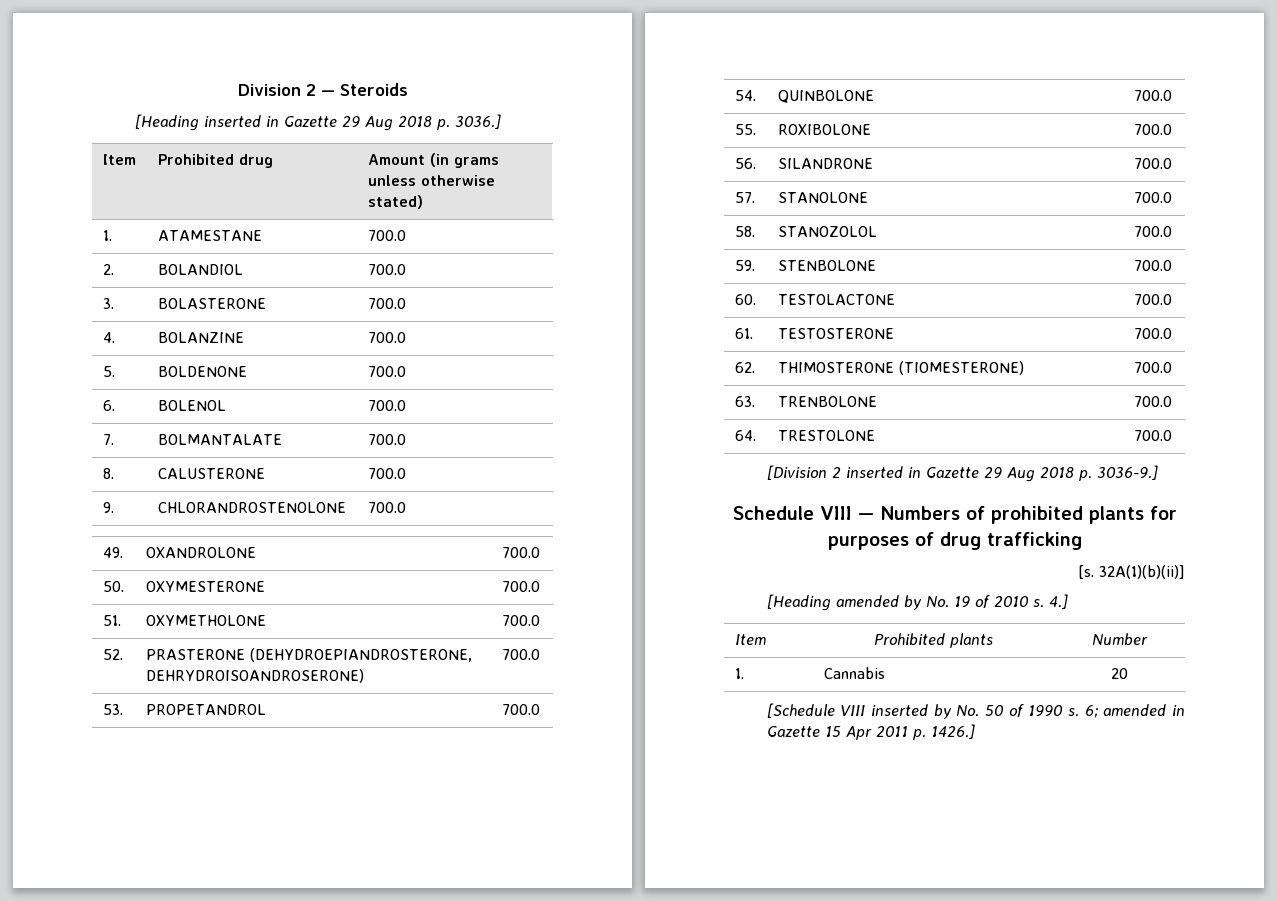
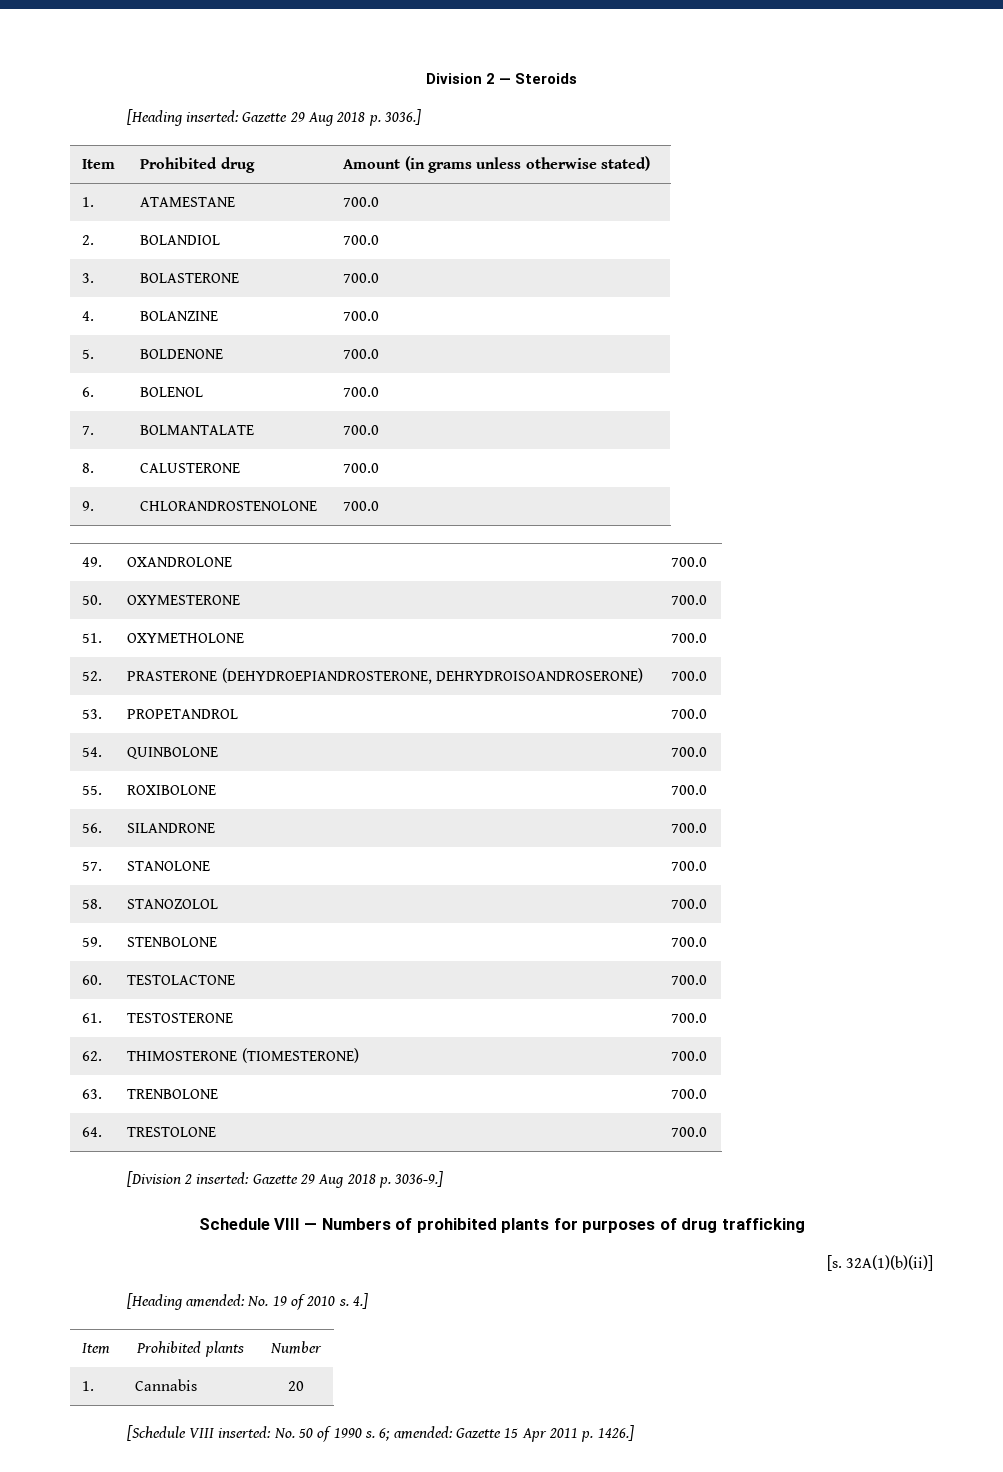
- [Heading inserted in Gazette 29 Aug 2018 p. 3036.]
+ [Heading inserted: Gazette 29 Aug 2018 p. 3036.]
- [Division 2 inserted in Gazette 29 Aug 2018 p. 3036-9.]
+ [Division 2 inserted: Gazette 29 Aug 2018 p. 3036-9.]
- [Heading amended by No. 19 of 2010 s.
+ [Heading amended: No. 19 of 2010 s.
- [Schedule VIII inserted by No. 50 of 1990 s.
+ [Schedule VIII inserted: No. 50 of 1990 s.
- 6; amended in Gazette 15 Apr 2011 p. 1426.]
+ 6; amended: Gazette 15 Apr 2011 p. 1426.]

